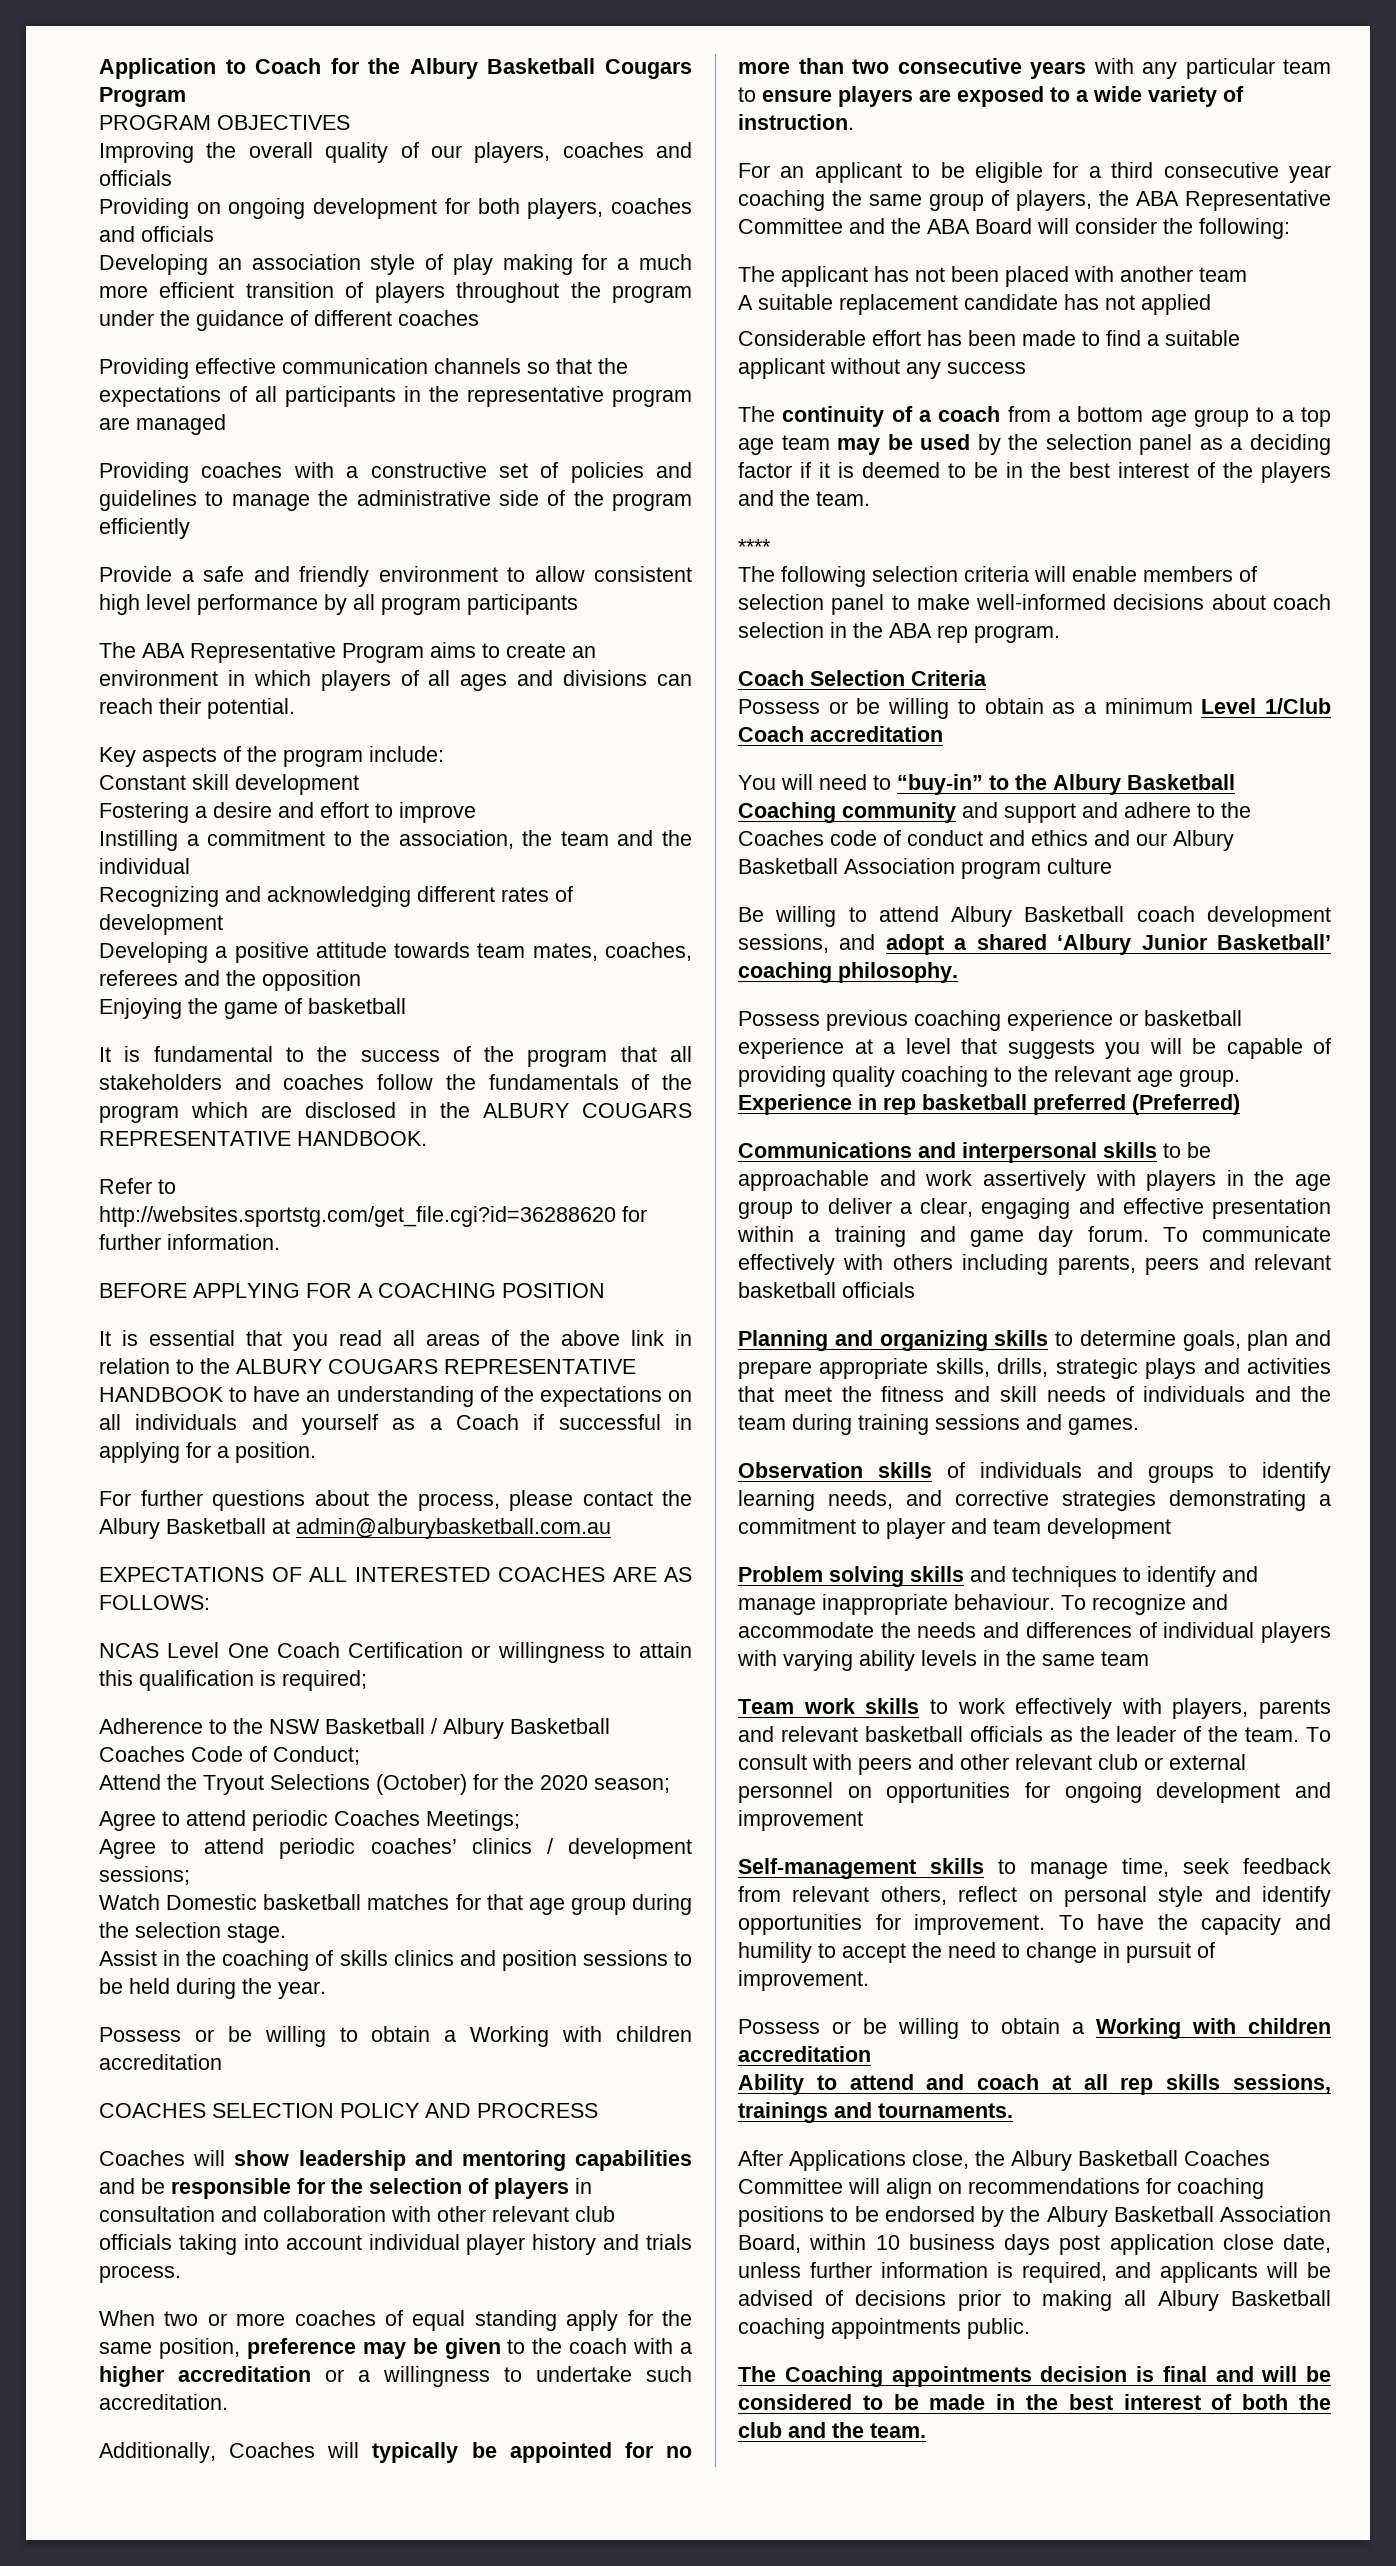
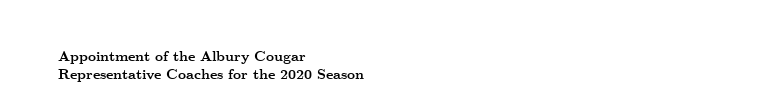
- Application to Coach for the Albury Basketball Cougars Program
- PROGRAM OBJECTIVES
- Improving the overall quality of our players, coaches and officials
- Providing on ongoing development for both players, coaches and officials
- Developing an association style of play making for a much more efficient transition of players throughout the program under the guidance of different coaches
- Providing effective communication channels so that the expectations of all participants in the representative program are managed
- Providing coaches with a constructive set of policies and guidelines to manage the administrative side of the program efficiently
- Provide a safe and friendly environment to allow consistent high level performance by all program participants
- The ABA Representative Program aims to create an environment in which players of all ages and divisions can reach their potential.
- Key aspects of the program include:
- Constant skill development
- Fostering a desire and effort to improve
- Instilling a commitment to the association, the team and the individual
- Recognizing and acknowledging different rates of development
- Developing a positive attitude towards team mates, coaches, referees and the opposition
- Enjoying the game of basketball
- It is fundamental to the success of the program that all stakeholders and coaches follow the fundamentals of the program which are disclosed in the ALBURY COUGARS REPRESENTATIVE HANDBOOK.
- Refer to http://websites.sportstg.com/get_file.cgi?id=36288620 for further information.
- BEFORE APPLYING FOR A COACHING POSITION
- It is essential that you read all areas of the above link in relation to the ALBURY COUGARS REPRESENTATIVE HANDBOOK to have an understanding of the expectations on all individuals and yourself as a Coach if successful in applying for a position.
- For further questions about the process, please contact the Albury Basketball at admin@alburybasketball.com.au
- EXPECTATIONS OF ALL INTERESTED COACHES ARE AS FOLLOWS:
- NCAS Level One Coach Certification or willingness to attain this qualification is required;
- Adherence to the NSW Basketball / Albury Basketball Coaches Code of Conduct;
- Attend the Tryout Selections (October) for the 2020 season;
- Agree to attend periodic Coaches Meetings;
- Agree to attend periodic coaches’ clinics / development sessions;
- Watch Domestic basketball matches for that age group during the selection stage.
- Assist in the coaching of skills clinics and position sessions to be held during the year.
- Possess or be willing to obtain a Working with children accreditation
- COACHES SELECTION POLICY AND PROCRESS
- Coaches will show leadership and mentoring capabilities and be responsible for the selection of players in consultation and collaboration with other relevant club officials taking into account individual player history and trials process.
- When two or more coaches of equal standing apply for the same position, preference may be given to the coach with a higher accreditation or a willingness to undertake such accreditation.
- Additionally, Coaches will typically be appointed for no more than two consecutive years with any particular team to ensure players are exposed to a wide variety of instruction.
- For an applicant to be eligible for a third consecutive year coaching the same group of players, the ABA Representative Committee and the ABA Board will consider the following:
- The applicant has not been placed with another team
- A suitable replacement candidate has not applied
- Considerable effort has been made to find a suitable applicant without any success
- The continuity of a coach from a bottom age group to a top age team may be used by the selection panel as a deciding factor if it is deemed to be in the best interest of the players and the team.
- ****
- The following selection criteria will enable members of selection panel to make well-informed decisions about coach selection in the ABA rep program.
- Coach Selection Criteria
- Possess or be willing to obtain as a minimum Level 1/Club Coach accreditation
- You will need to “buy-in” to the Albury Basketball Coaching community and support and adhere to the Coaches code of conduct and ethics and our Albury Basketball Association program culture
- Be willing to attend Albury Basketball coach development sessions, and adopt a shared ‘Albury Junior Basketball’ coaching philosophy.
- Possess previous coaching experience or basketball experience at a level that suggests you will be capable of providing quality coaching to the relevant age group. Experience in rep basketball preferred (Preferred)
- Communications and interpersonal skills to be approachable and work assertively with players in the age group to deliver a clear, engaging and effective presentation within a training and game day forum. To communicate effectively with others including parents, peers and relevant basketball officials
- Planning and organizing skills to determine goals, plan and prepare appropriate skills, drills, strategic plays and activities that meet the fitness and skill needs of individuals and the team during training sessions and games.
- Observation skills of individuals and groups to identify learning needs, and corrective strategies demonstrating a commitment to player and team development
- Problem solving skills and techniques to identify and manage inappropriate behaviour. To recognize and accommodate the needs and differences of individual players with varying ability levels in the same team
- Team work skills to work effectively with players, parents and relevant basketball officials as the leader of the team. To consult with peers and other relevant club or external personnel on opportunities for ongoing development and improvement
- Self-management skills to manage time, seek feedback from relevant others, reflect on personal style and identify opportunities for improvement. To have the capacity and humility to accept the need to change in pursuit of improvement.
- Possess or be willing to obtain a Working with children accreditation
- Ability to attend and coach at all rep skills sessions, trainings and tournaments.
- After Applications close, the Albury Basketball Coaches Committee will align on recommendations for coaching positions to be endorsed by the Albury Basketball Association Board, within 10 business days post application close date, unless further information is required, and applicants will be advised of decisions prior to making all Albury Basketball coaching appointments public.
- The Coaching appointments decision is final and will be considered to be made in the best interest of both the club and the team.
+ Appointment of the Albury Cougar
+ Representative Coaches for the 2020 Season

